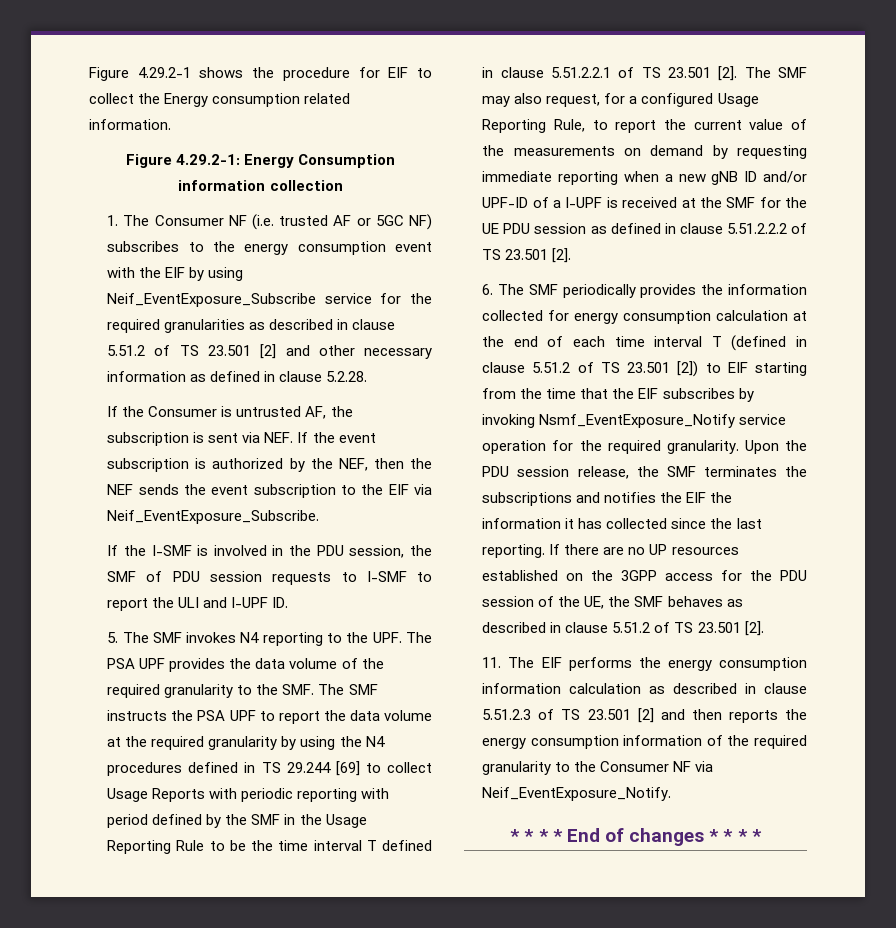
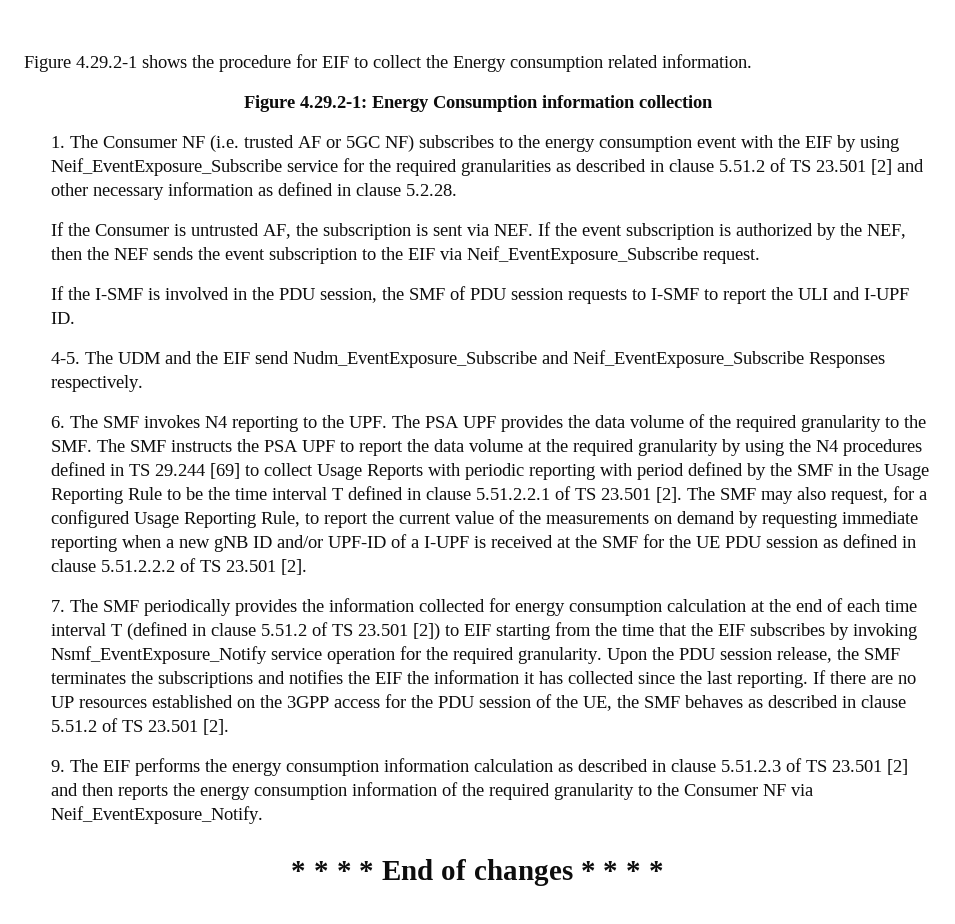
- If the Consumer is untrusted AF, the subscription is sent via NEF. If the event subscription is authorized by the NEF, then the NEF sends the event subscription to the EIF via Neif_EventExposure_Subscribe.
+ If the Consumer is untrusted AF, the subscription is sent via NEF. If the event subscription is authorized by the NEF, then the NEF sends the event subscription to the EIF via Neif_EventExposure_Subscribe request.
- 5. The SMF invokes N4 reporting to the UPF. The PSA UPF provides the data volume of the required granularity to the SMF. The SMF instructs the PSA UPF to report the data volume at the required granularity by using the N4 procedures defined in TS 29.244 [69] to collect Usage Reports with periodic reporting with period defined by the SMF in the Usage Reporting Rule to be the time interval T defined in clause 5.51.2.2.1 of TS 23.501 [2].
+ 4-5. The UDM and the EIF send Nudm_EventExposure_Subscribe and Neif_EventExposure_Subscribe Responses respectively.
+ 6. The SMF invokes N4 reporting to the UPF. The PSA UPF provides the data volume of the required granularity to the SMF. The SMF instructs the PSA UPF to report the data volume at the required granularity by using the N4 procedures defined in TS 29.244 [69] to collect Usage Reports with periodic reporting with period defined by the SMF in the Usage Reporting Rule to be the time interval T defined in clause 5.51.2.2.1 of TS 23.501 [2].
- 6. The SMF periodically provides the information collected for energy consumption calculation at the end of each time interval T (defined in clause 5.51.2 of TS 23.501 [2]) to EIF starting from the time that the EIF subscribes by invoking Nsmf_EventExposure_Notify service operation for the required granularity.
+ 7. The SMF periodically provides the information collected for energy consumption calculation at the end of each time interval T (defined in clause 5.51.2 of TS 23.501 [2]) to EIF starting from the time that the EIF subscribes by invoking Nsmf_EventExposure_Notify service operation for the required granularity.
- 11. The EIF performs the energy consumption information calculation as described in clause 5.51.2.3 of TS 23.501 [2] and then reports the energy consumption information of the required granularity to the Consumer NF via Neif_EventExposure_Notify.
+ 9. The EIF performs the energy consumption information calculation as described in clause 5.51.2.3 of TS 23.501 [2] and then reports the energy consumption information of the required granularity to the Consumer NF via Neif_EventExposure_Notify.

